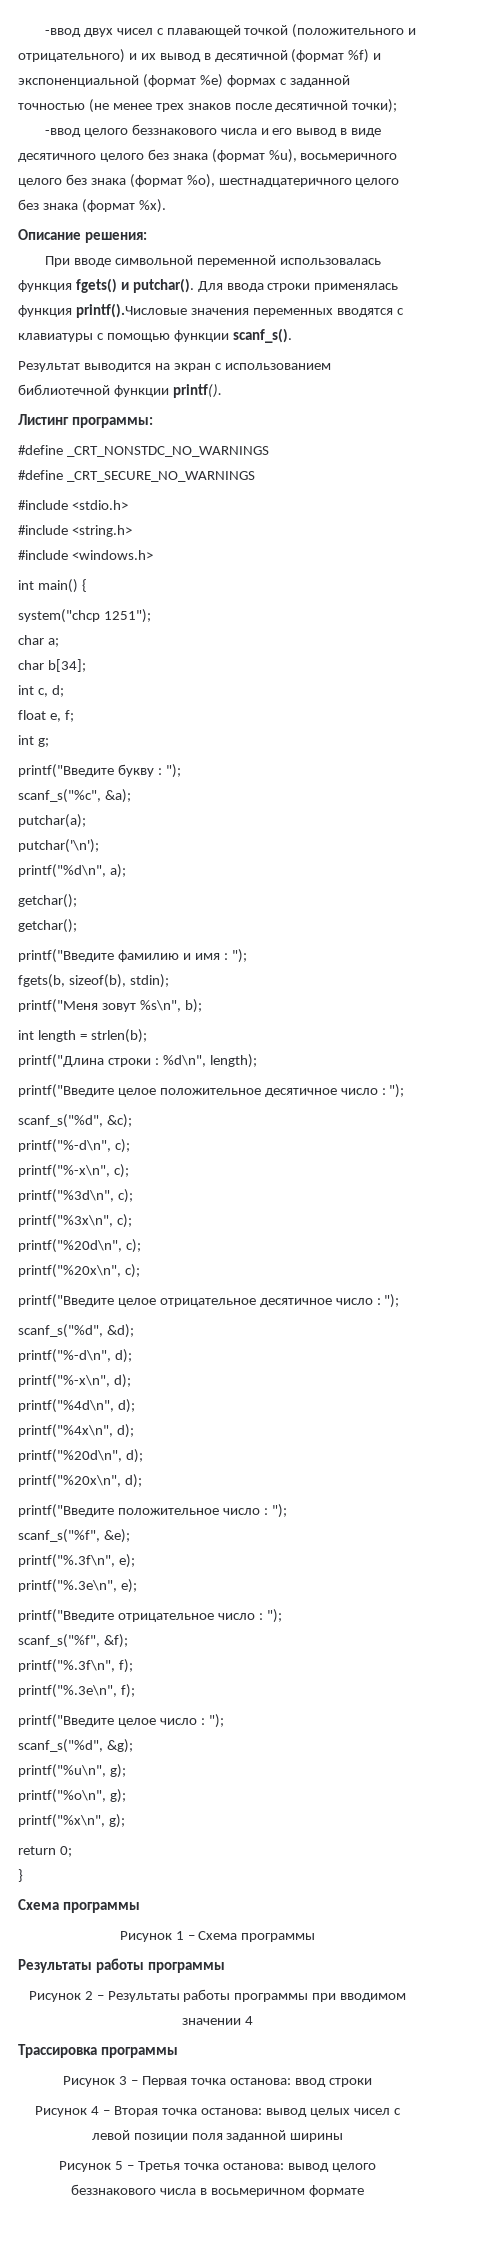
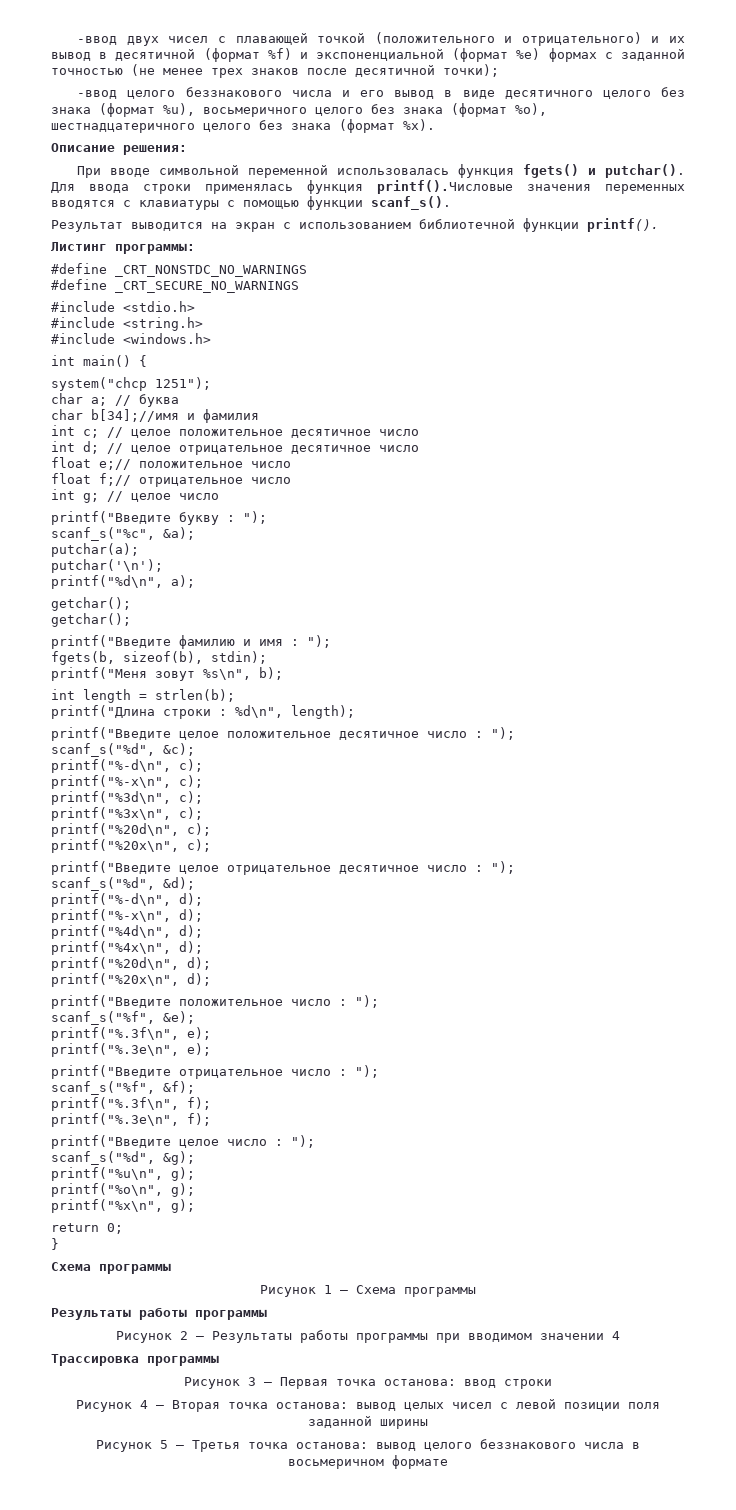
- char a;
- char b[34];
- int c, d;
- float e, f;
+ char a; // буква
+ char b[34];//имя и фамилия
+ int c; // целое положительное десятичное число
+ int d; // целое отрицательное десятичное число
+ float e;// положительное число
+ float f;// отрицательное число
- int g;
+ int g; // целое число

